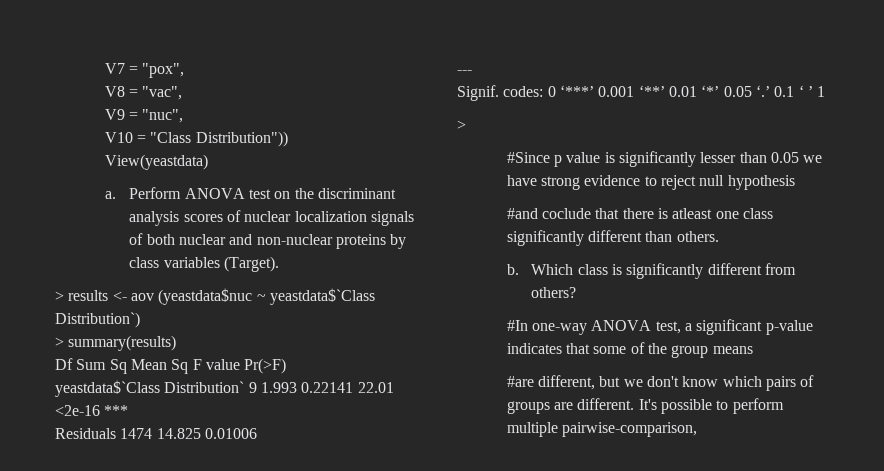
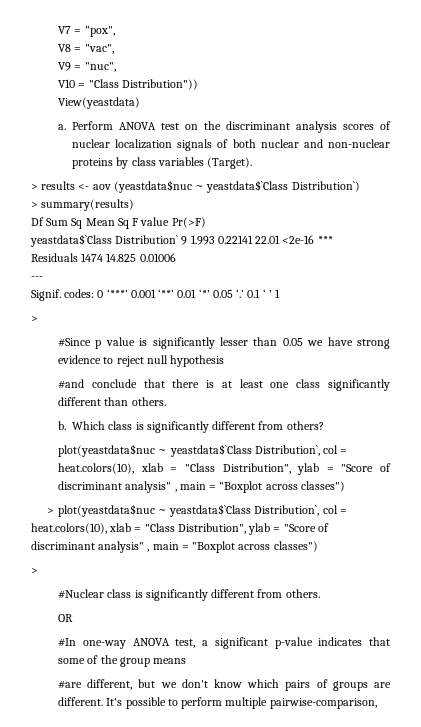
- #and coclude that there is atleast one class significantly different than others.
+ #and conclude that there is at least one class significantly different than others.
  Which class is significantly different from others?
+ plot(yeastdata$nuc ~ yeastdata$`Class Distribution`, col = heat.colors(10), xlab = "Class Distribution", ylab = "Score of discriminant analysis" , main = "Boxplot across classes")
+ > plot(yeastdata$nuc ~ yeastdata$`Class Distribution`, col = heat.colors(10), xlab = "Class Distribution", ylab = "Score of discriminant analysis" , main = "Boxplot across classes")
+ >
+ #Nuclear class is significantly different from others.
+ OR

